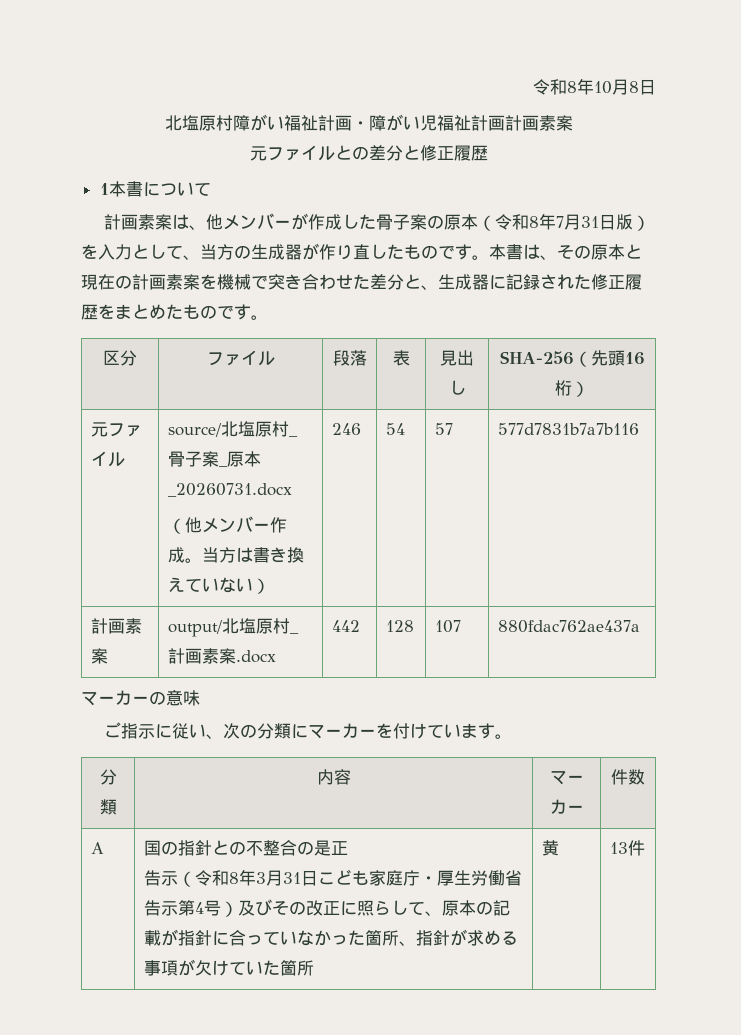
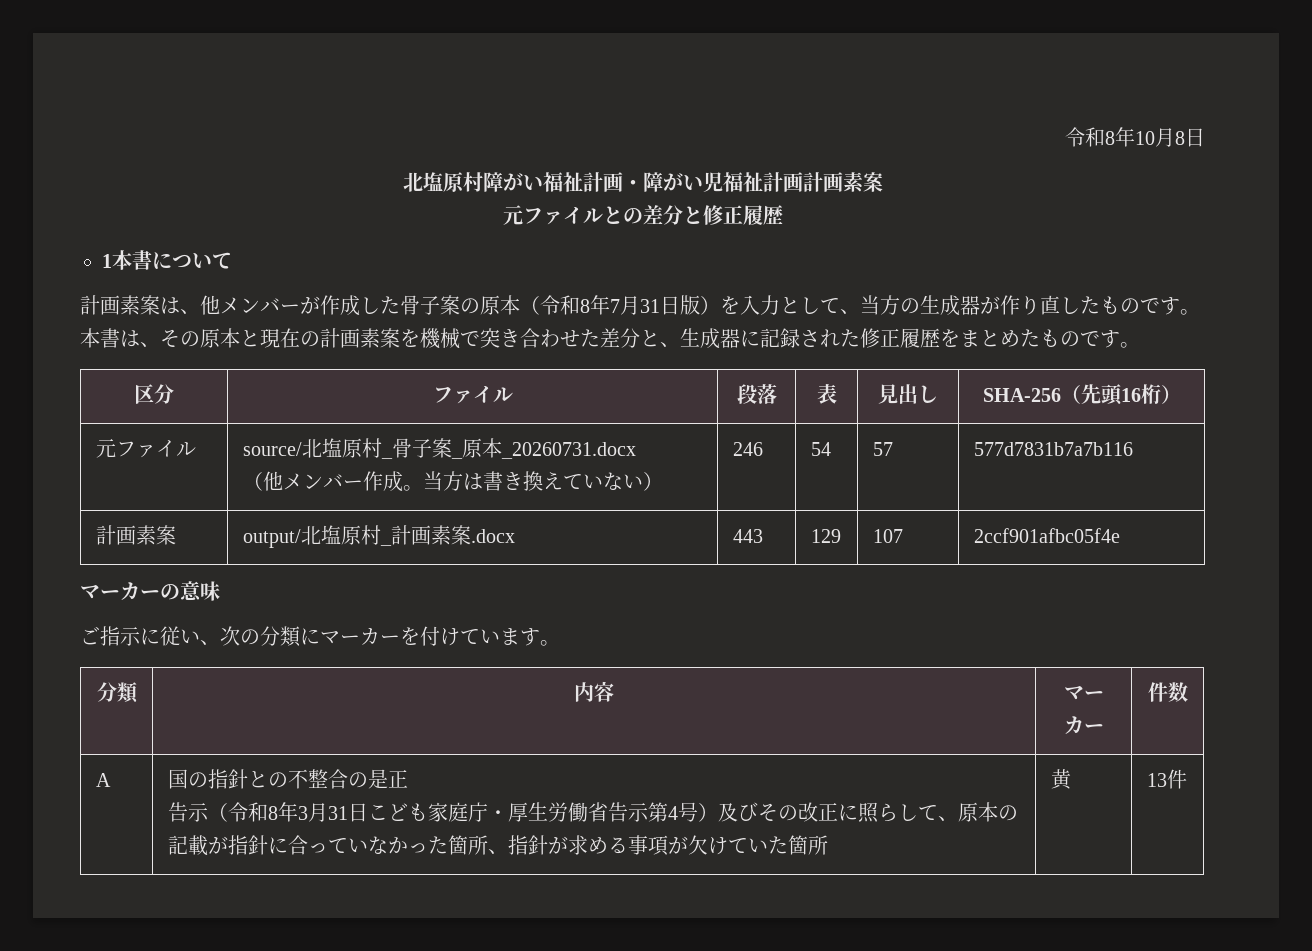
- 計画素案 | output/北塩原村_計画素案.docx | 442 | 128 | 107 | 880fdac762ae437a
+ 計画素案 | output/北塩原村_計画素案.docx | 443 | 129 | 107 | 2ccf901afbc05f4e

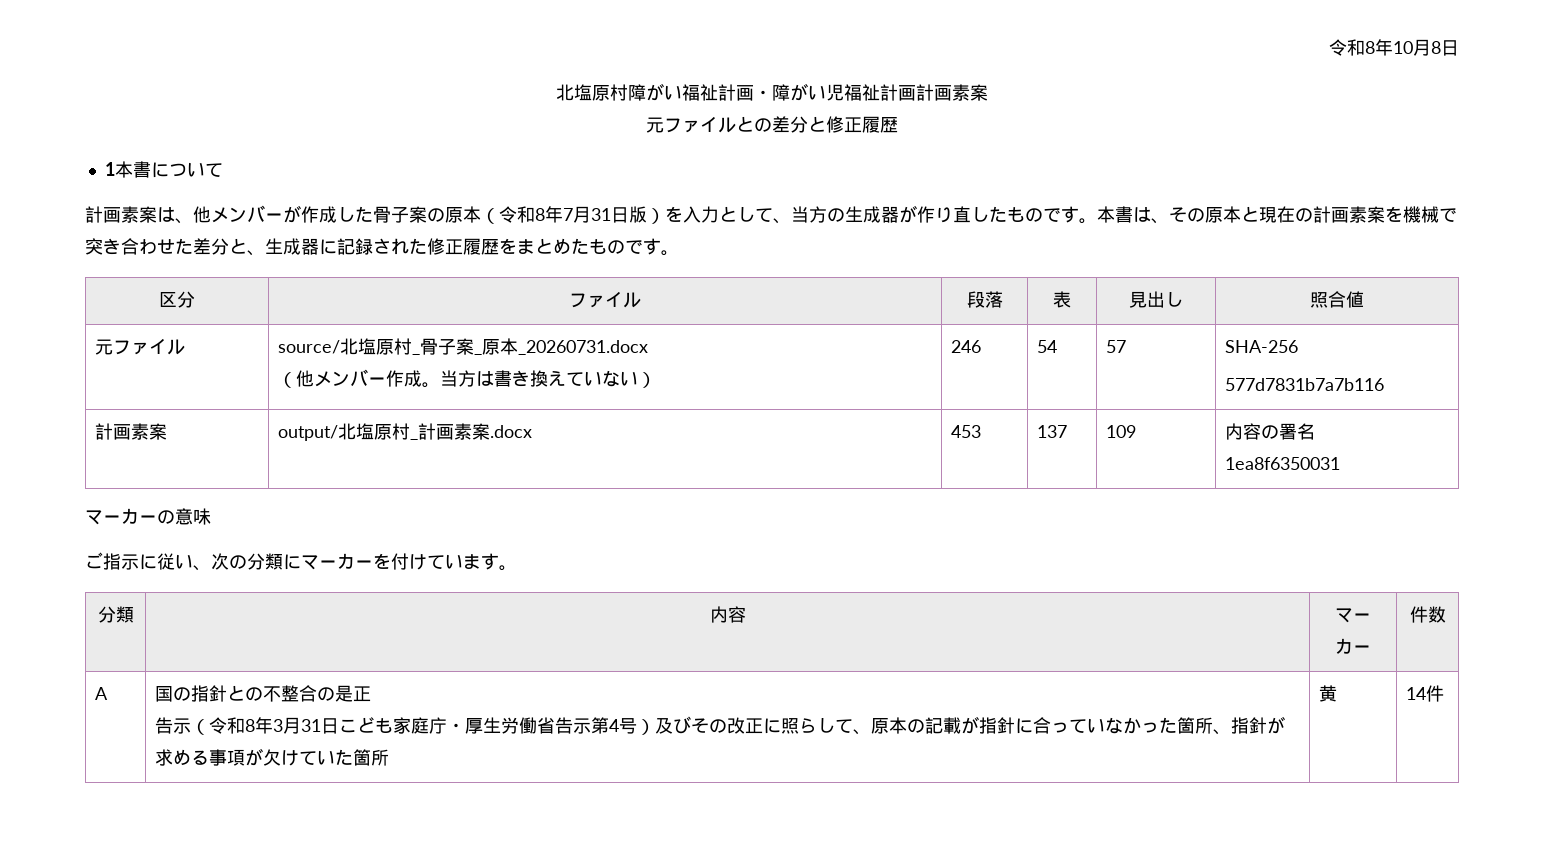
- 区分 | ファイル | 段落 | 表 | 見出し | SHA-256（先頭16桁）
+ 区分 | ファイル | 段落 | 表 | 見出し | 照合値
  元ファイル | source/北塩原村_骨子案_原本_20260731.docx
- （他メンバー作成。当方は書き換えていない） | 246 | 54 | 57 | 577d7831b7a7b116
+ （他メンバー作成。当方は書き換えていない） | 246 | 54 | 57 | SHA-256
+ 577d7831b7a7b116
- 計画素案 | output/北塩原村_計画素案.docx | 443 | 129 | 107 | 2ccf901afbc05f4e
+ 計画素案 | output/北塩原村_計画素案.docx | 453 | 137 | 109 | 内容の署名
+ 1ea8f6350031
- 13件
+ 14件

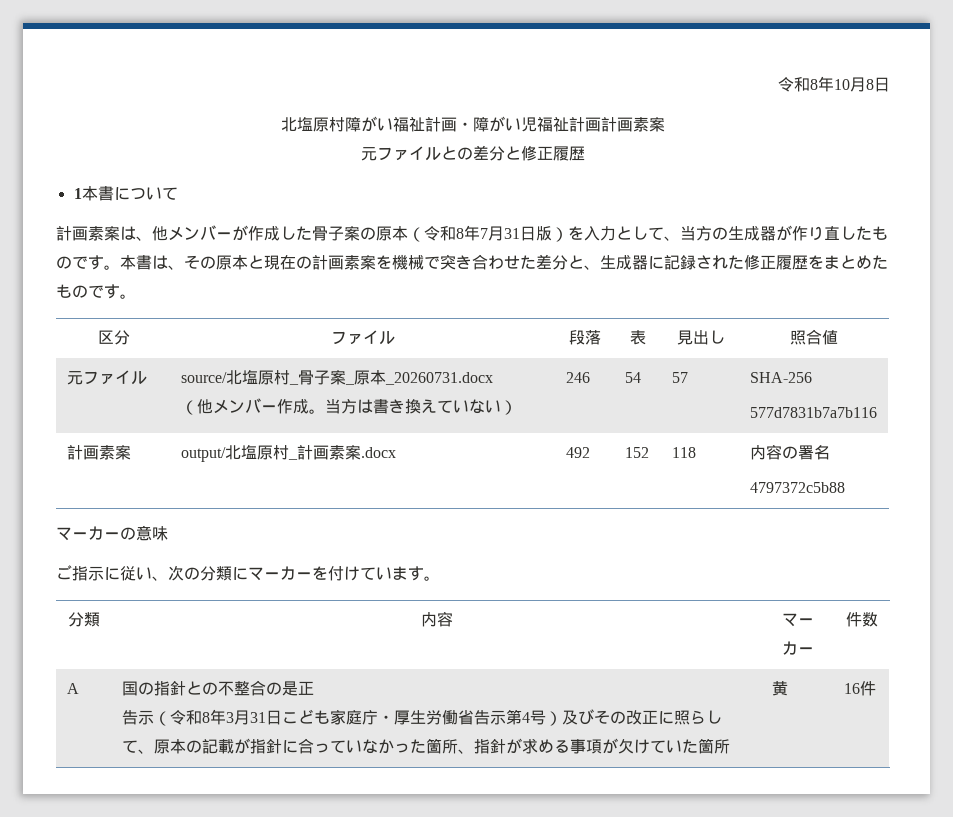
- 計画素案 | output/北塩原村_計画素案.docx | 453 | 137 | 109 | 内容の署名
- 1ea8f6350031
+ 計画素案 | output/北塩原村_計画素案.docx | 492 | 152 | 118 | 内容の署名
+ 4797372c5b88
- 14件
+ 16件

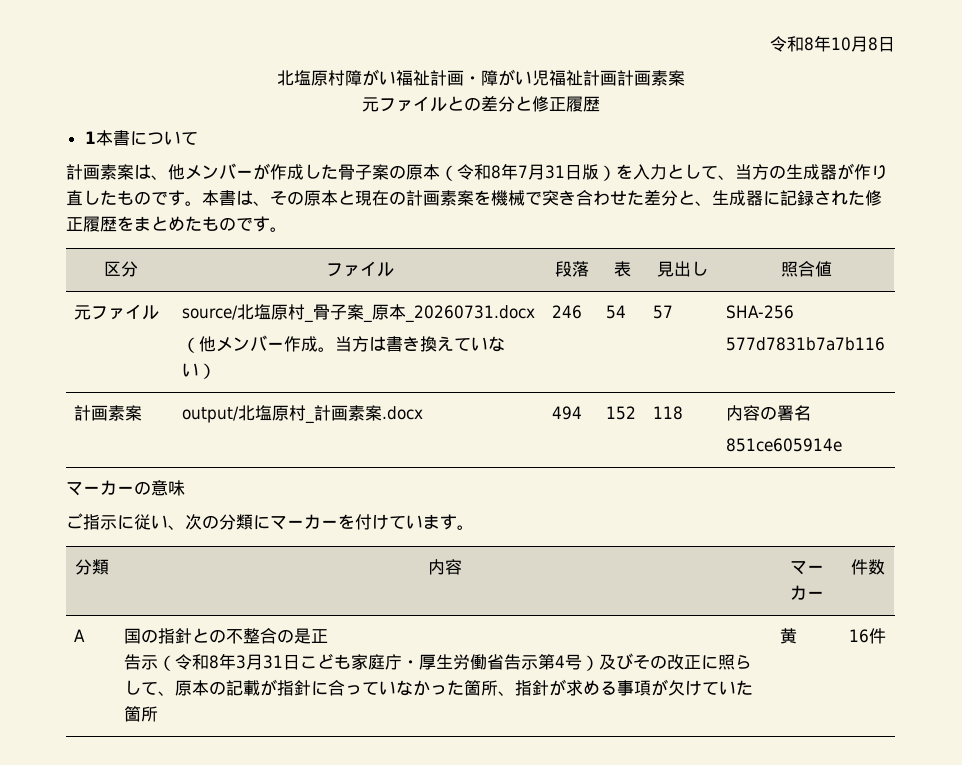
- 計画素案 | output/北塩原村_計画素案.docx | 492 | 152 | 118 | 内容の署名
- 4797372c5b88
+ 計画素案 | output/北塩原村_計画素案.docx | 494 | 152 | 118 | 内容の署名
+ 851ce605914e

